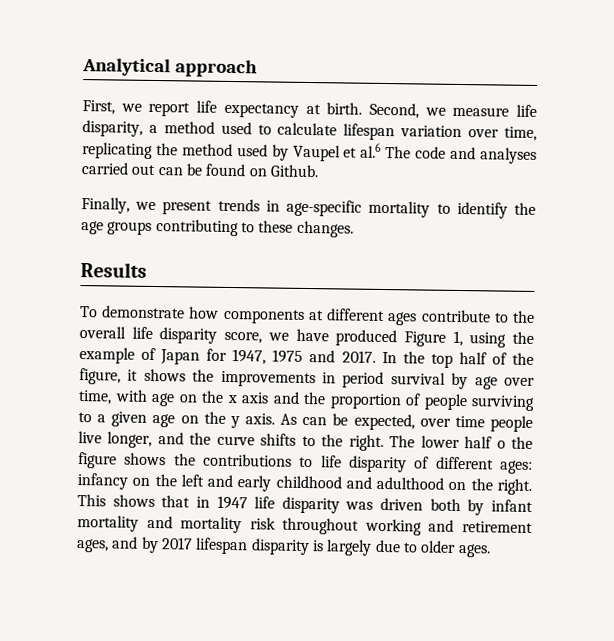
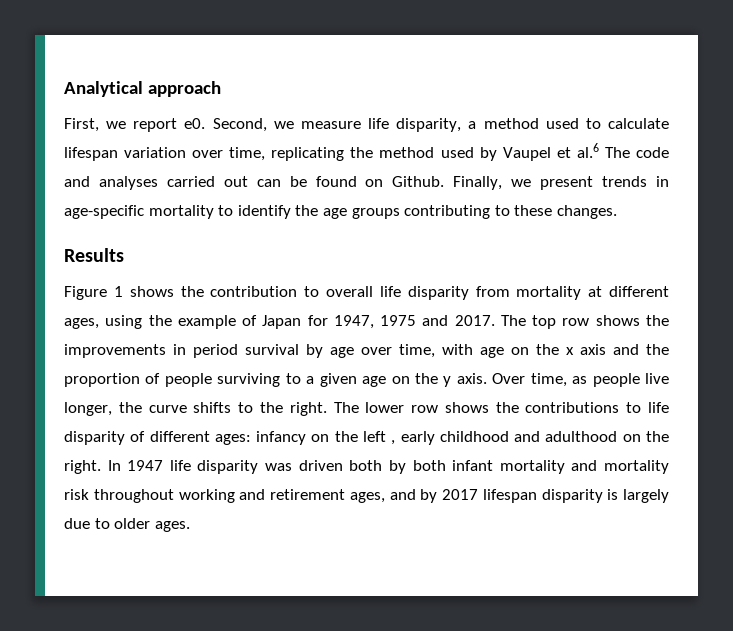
- First, we report life expectancy at birth.
+ First, we report e0.
- Second, we measure life disparity, a method used to calculate lifespan variation over time, replicating the method used by Vaupel et al.6 The code and analyses carried out can be found on Github.
- Finally, we present trends in age-specific mortality to identify the age groups contributing to these changes.
+ Second, we measure life disparity, a method used to calculate lifespan variation over time, replicating the method used by Vaupel et al.6 The code and analyses carried out can be found on Github. Finally, we present trends in age-specific mortality to identify the age groups contributing to these changes.
- To demonstrate how components at different ages contribute to the overall life disparity score, we have produced Figure 1, using the example of Japan for 1947, 1975 and 2017.
+ Figure 1 shows the contribution to overall life disparity from mortality at different ages, using the example of Japan for 1947, 1975 and 2017.
- In the top half of the figure, it shows the improvements in period survival by age over time, with age on the x axis and the proportion of people surviving to a given age on the y axis.
+ The top row shows the improvements in period survival by age over time, with age on the x axis and the proportion of people surviving to a given age on the y axis.
- As can be expected, over time people live longer, and the curve shifts to the right.
+ Over time, as people live longer, the curve shifts to the right.
- The lower half o the figure shows the contributions to life disparity of different ages: infancy on the left and early childhood and adulthood on the right.
+ The lower row shows the contributions to life disparity of different ages: infancy on the left , early childhood and adulthood on the right.
- This shows that in 1947 life disparity was driven both by infant mortality and mortality risk throughout working and retirement ages, and by 2017 lifespan disparity is largely due to older ages.
+ In 1947 life disparity was driven both by both infant mortality and mortality risk throughout working and retirement ages, and by 2017 lifespan disparity is largely due to older ages.

